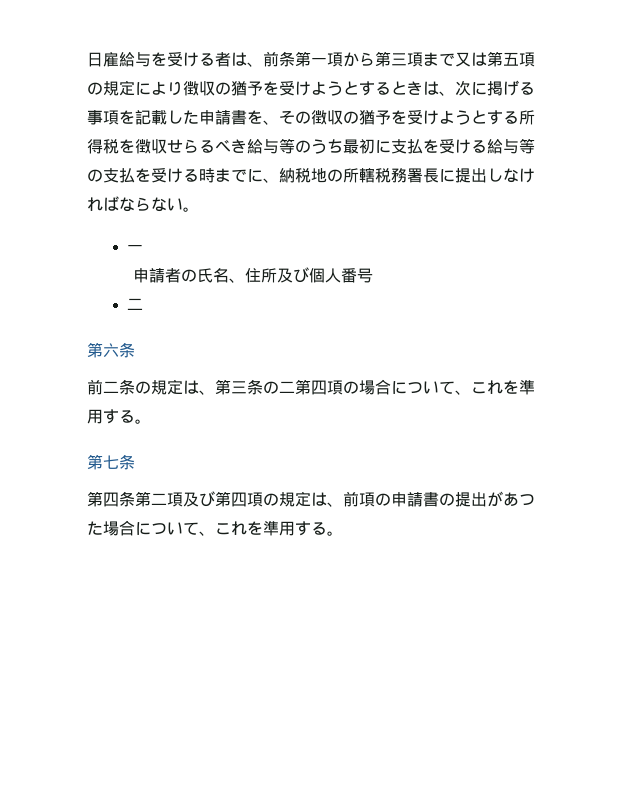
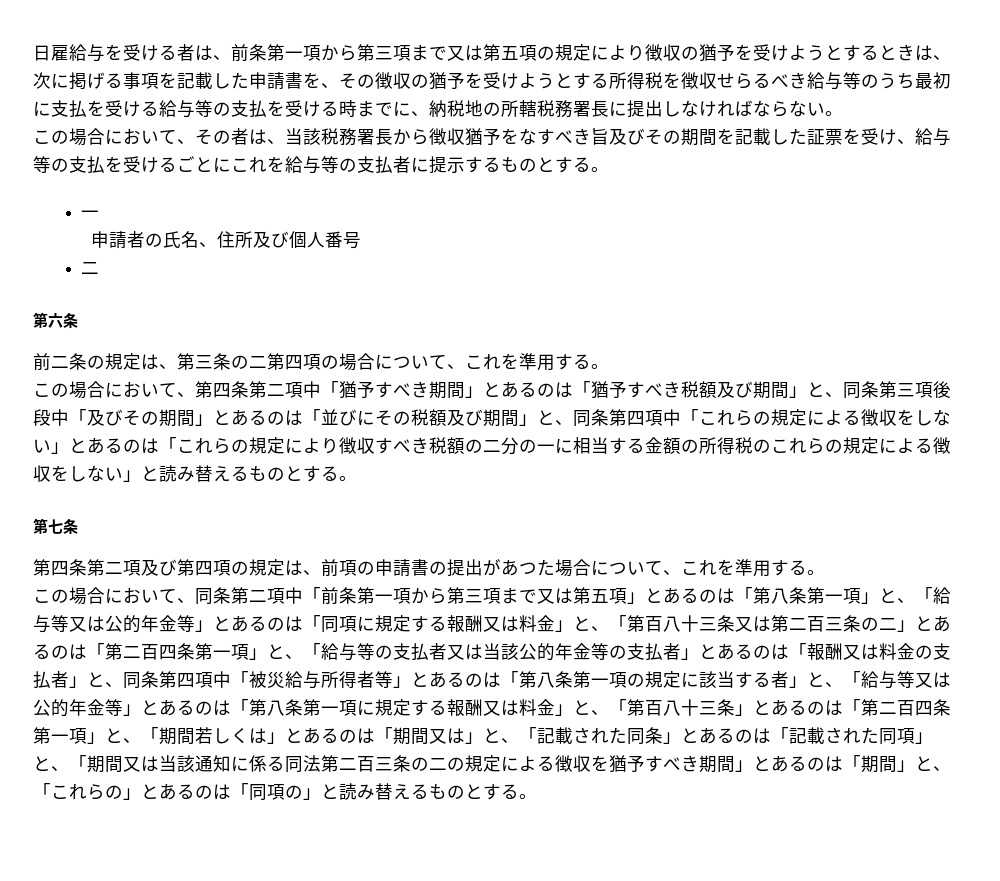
+ この場合において、その者は、当該税務署長から徴収猶予をなすべき旨及びその期間を記載した証票を受け、給与等の支払を受けるごとにこれを給与等の支払者に提示するものとする。
+ この場合において、第四条第二項中「猶予すべき期間」とあるのは「猶予すべき税額及び期間」と、同条第三項後段中「及びその期間」とあるのは「並びにその税額及び期間」と、同条第四項中「これらの規定による徴収をしない」とあるのは「これらの規定により徴収すべき税額の二分の一に相当する金額の所得税のこれらの規定による徴収をしない」と読み替えるものとする。
+ この場合において、同条第二項中「前条第一項から第三項まで又は第五項」とあるのは「第八条第一項」と、「給与等又は公的年金等」とあるのは「同項に規定する報酬又は料金」と、「第百八十三条又は第二百三条の二」とあるのは「第二百四条第一項」と、「給与等の支払者又は当該公的年金等の支払者」とあるのは「報酬又は料金の支払者」と、同条第四項中「被災給与所得者等」とあるのは「第八条第一項の規定に該当する者」と、「給与等又は公的年金等」とあるのは「第八条第一項に規定する報酬又は料金」と、「第百八十三条」とあるのは「第二百四条第一項」と、「期間若しくは」とあるのは「期間又は」と、「記載された同条」とあるのは「記載された同項」と、「期間又は当該通知に係る同法第二百三条の二の規定による徴収を猶予すべき期間」とあるのは「期間」と、「これらの」とあるのは「同項の」と読み替えるものとする。

